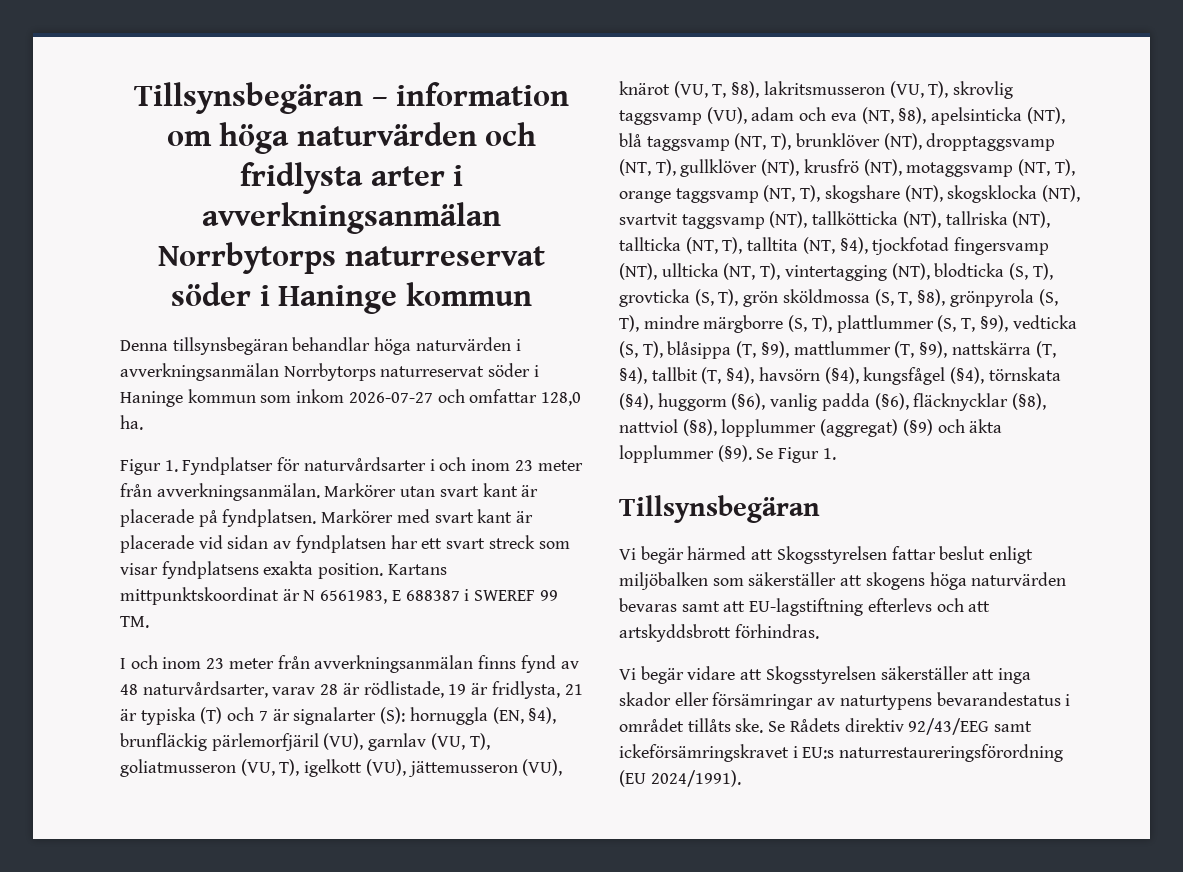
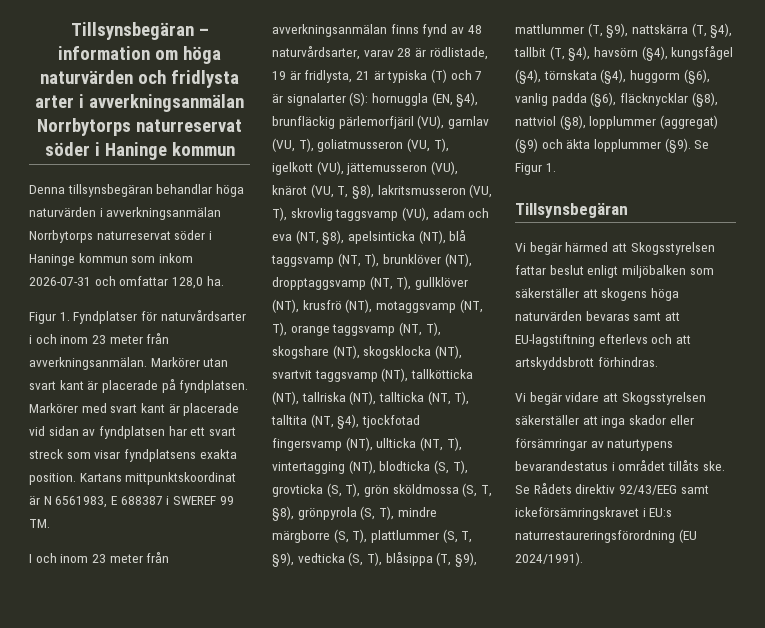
- Denna tillsynsbegäran behandlar höga naturvärden i avverkningsanmälan Norrbytorps naturreservat söder i Haninge kommun som inkom 2026-07-27 och omfattar 128,0 ha.
+ Denna tillsynsbegäran behandlar höga naturvärden i avverkningsanmälan Norrbytorps naturreservat söder i Haninge kommun som inkom 2026-07-31 och omfattar 128,0 ha.

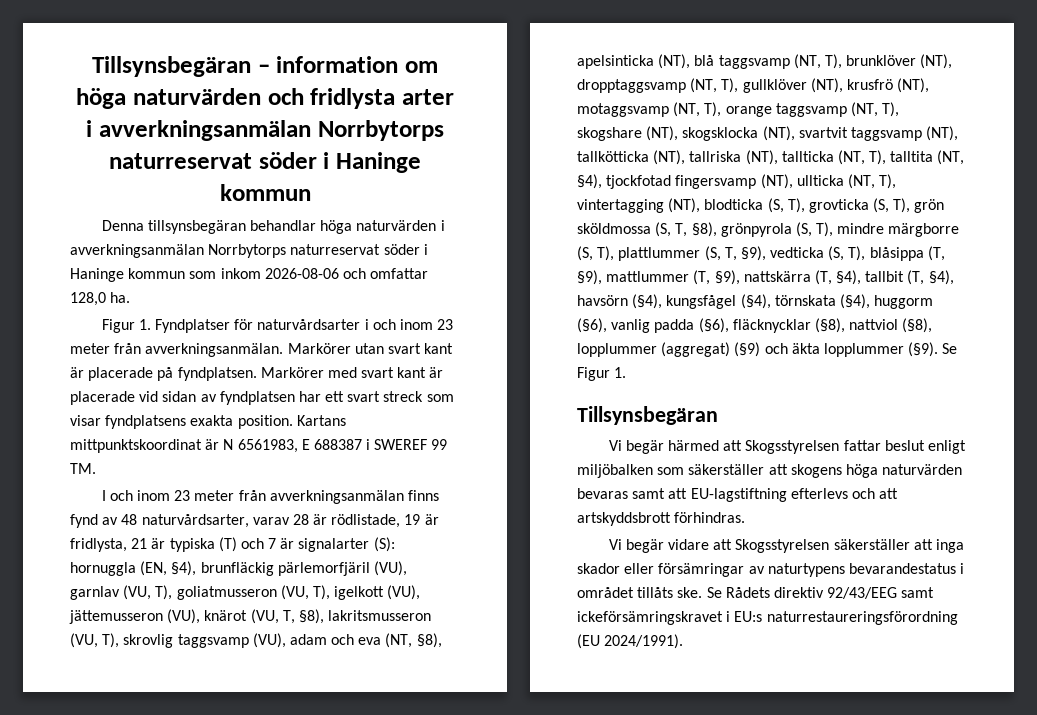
- Denna tillsynsbegäran behandlar höga naturvärden i avverkningsanmälan Norrbytorps naturreservat söder i Haninge kommun som inkom 2026-07-31 och omfattar 128,0 ha.
+ Denna tillsynsbegäran behandlar höga naturvärden i avverkningsanmälan Norrbytorps naturreservat söder i Haninge kommun som inkom 2026-08-06 och omfattar 128,0 ha.

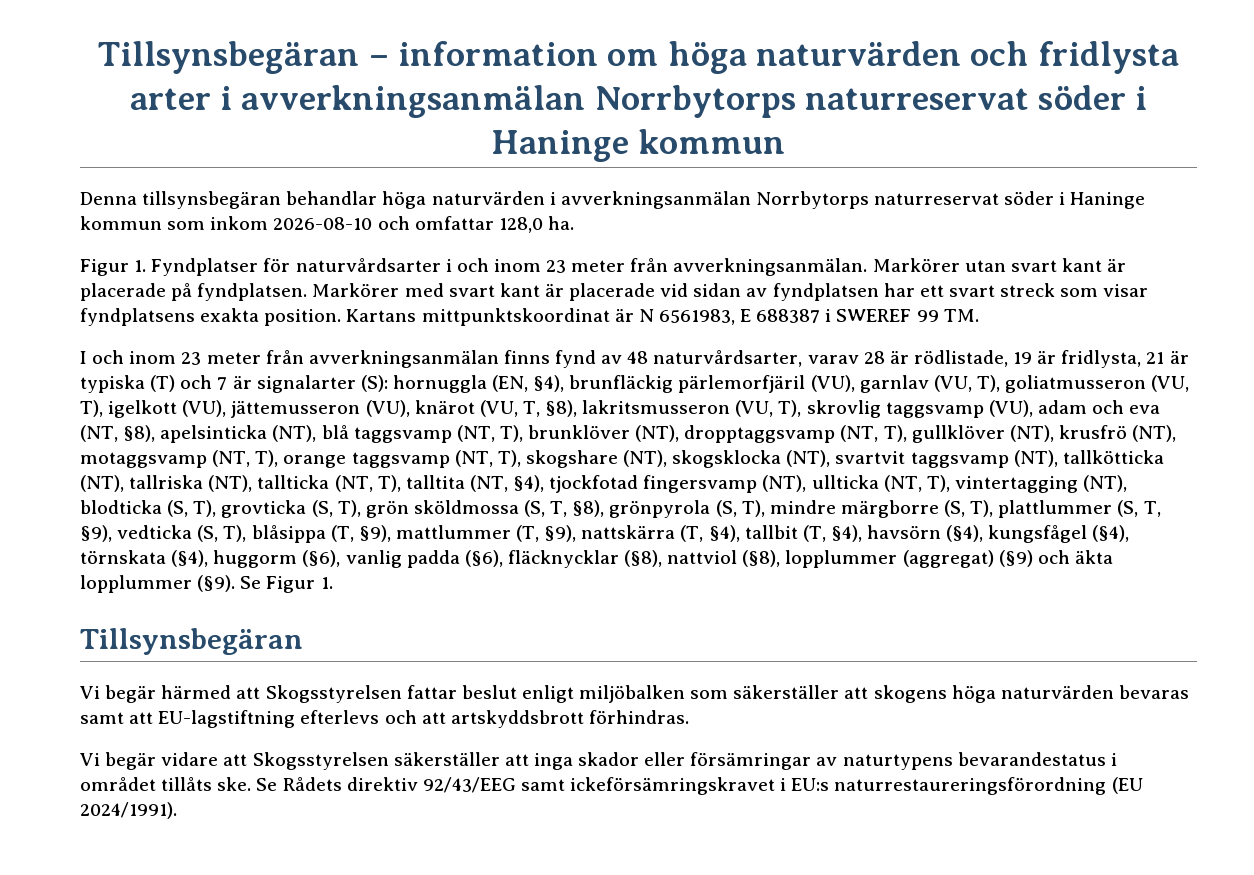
- Denna tillsynsbegäran behandlar höga naturvärden i avverkningsanmälan Norrbytorps naturreservat söder i Haninge kommun som inkom 2026-08-06 och omfattar 128,0 ha.
+ Denna tillsynsbegäran behandlar höga naturvärden i avverkningsanmälan Norrbytorps naturreservat söder i Haninge kommun som inkom 2026-08-10 och omfattar 128,0 ha.

